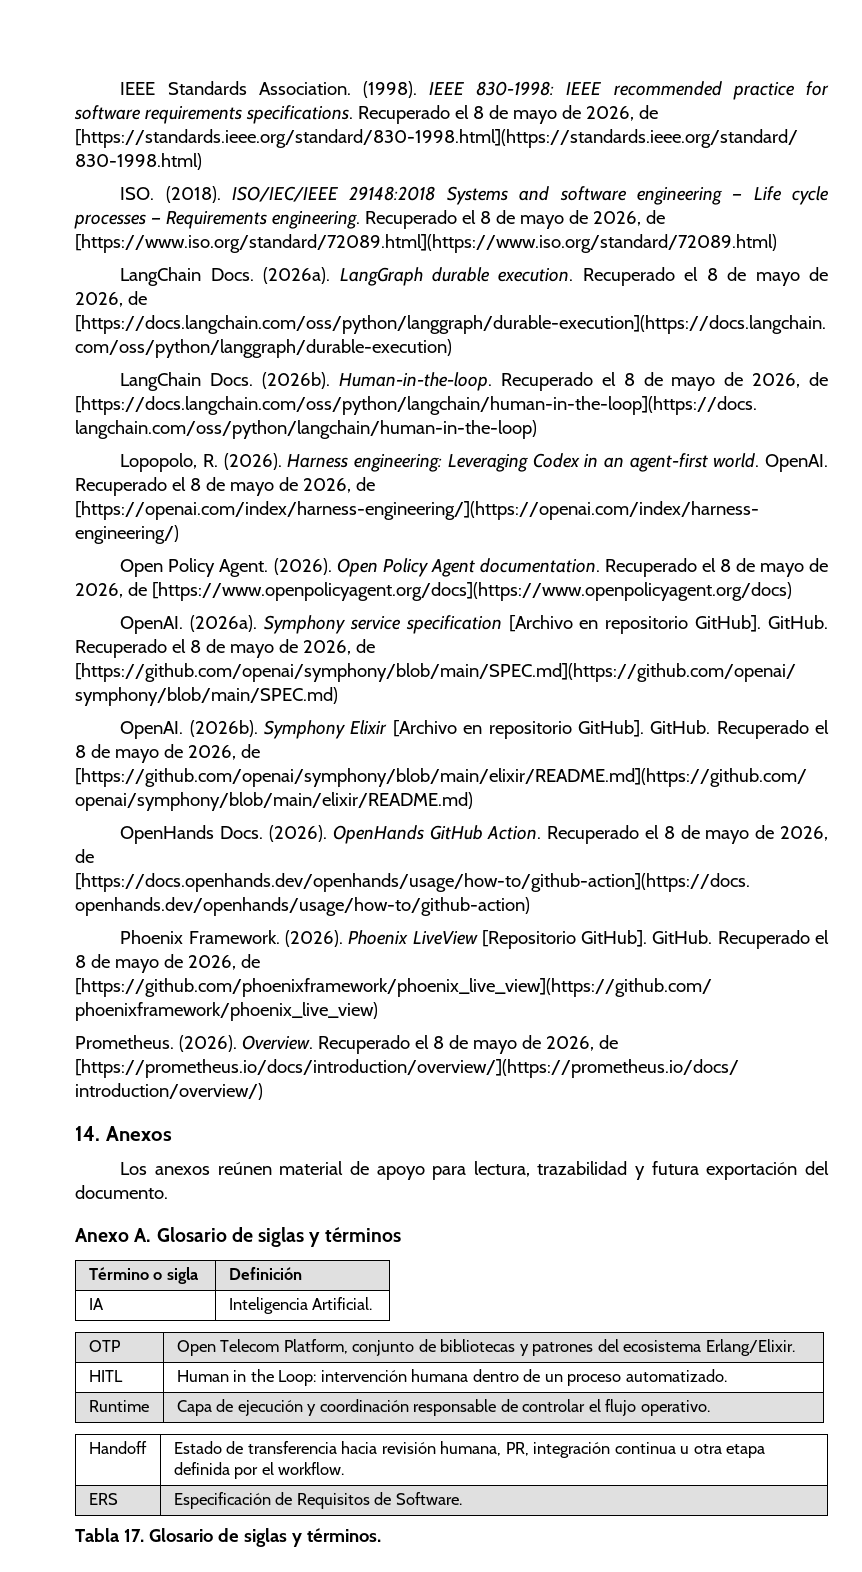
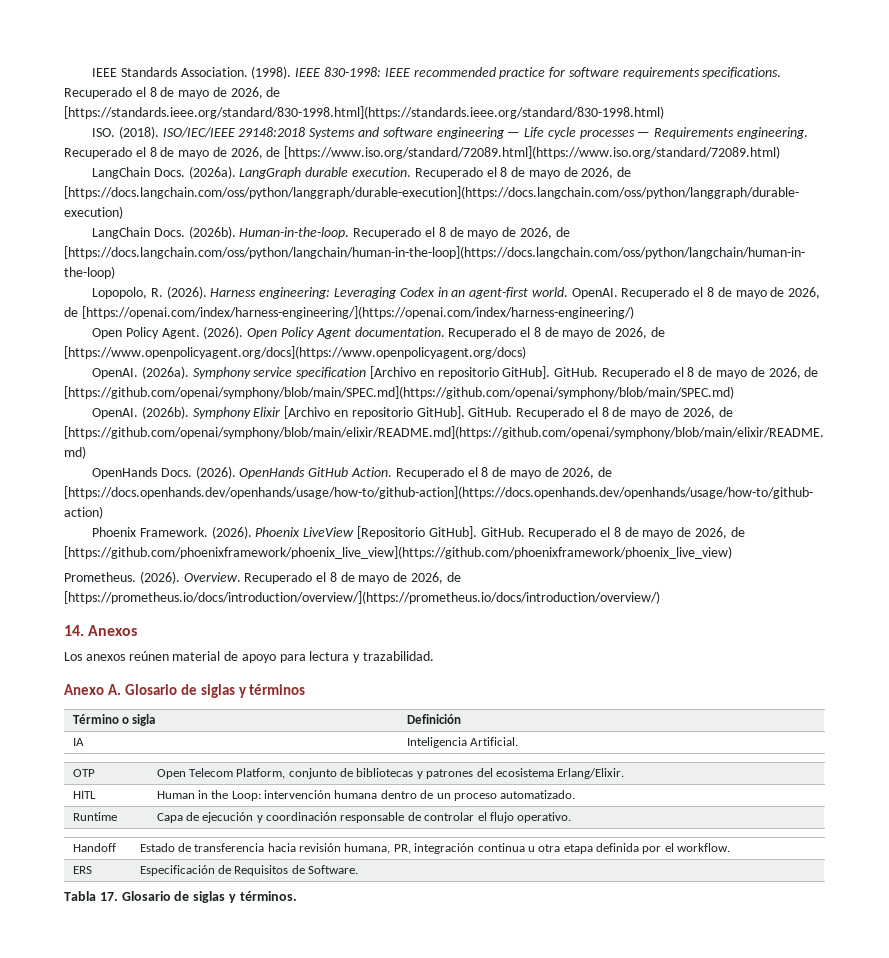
- Los anexos reúnen material de apoyo para lectura, trazabilidad y futura exportación del documento.
+ Los anexos reúnen material de apoyo para lectura y trazabilidad.

